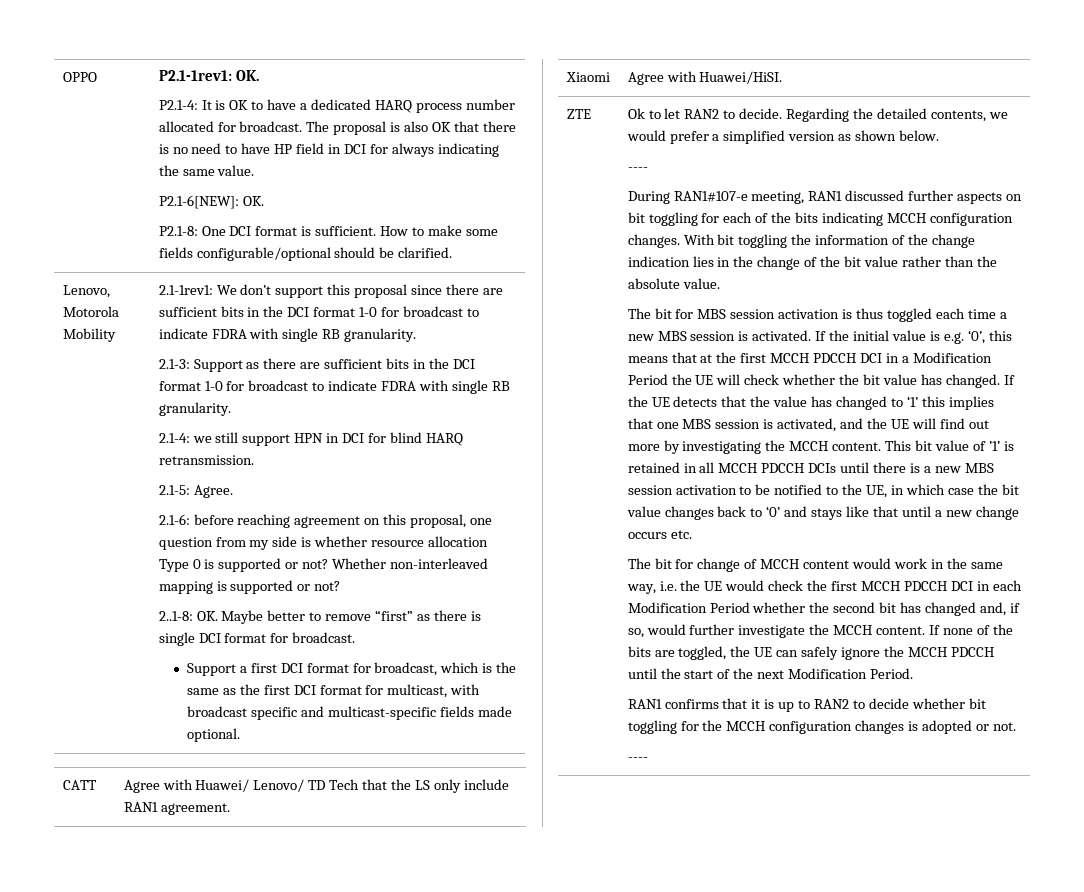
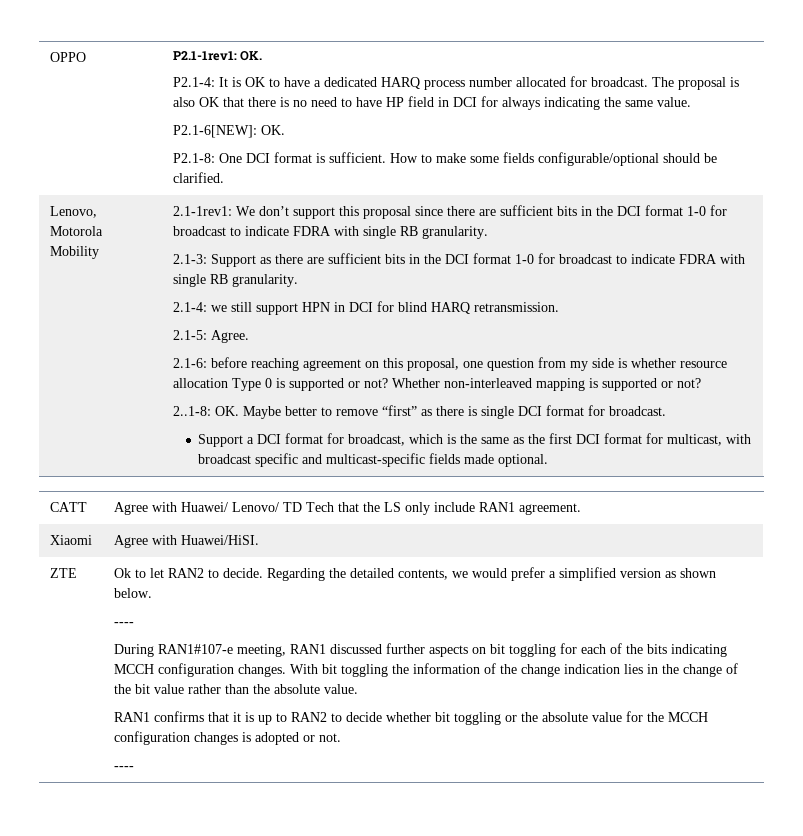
- Support a first DCI format for broadcast, which is the same as the first DCI format for multicast, with broadcast specific and multicast-specific fields made optional.
+ Support a DCI format for broadcast, which is the same as the first DCI format for multicast, with broadcast specific and multicast-specific fields made optional.
- The bit for MBS session activation is thus toggled each time a new MBS session is activated. If the initial value is e.g. ‘0’, this means that at the first MCCH PDCCH DCI in a Modification Period the UE will check whether the bit value has changed. If the UE detects that the value has changed to ‘1’ this implies that one MBS session is activated, and the UE will find out more by investigating the MCCH content. This bit value of ’1’ is retained in all MCCH PDCCH DCIs until there is a new MBS session activation to be notified to the UE, in which case the bit value changes back to ‘0’ and stays like that until a new change occurs etc.
- The bit for change of MCCH content would work in the same way, i.e. the UE would check the first MCCH PDCCH DCI in each Modification Period whether the second bit has changed and, if so, would further investigate the MCCH content. If none of the bits are toggled, the UE can safely ignore the MCCH PDCCH until the start of the next Modification Period.
- RAN1 confirms that it is up to RAN2 to decide whether bit toggling for the MCCH configuration changes is adopted or not.
+ RAN1 confirms that it is up to RAN2 to decide whether bit toggling or the absolute value for the MCCH configuration changes is adopted or not.

